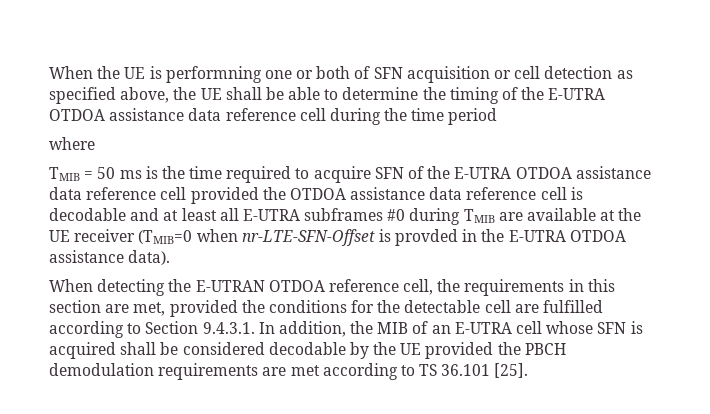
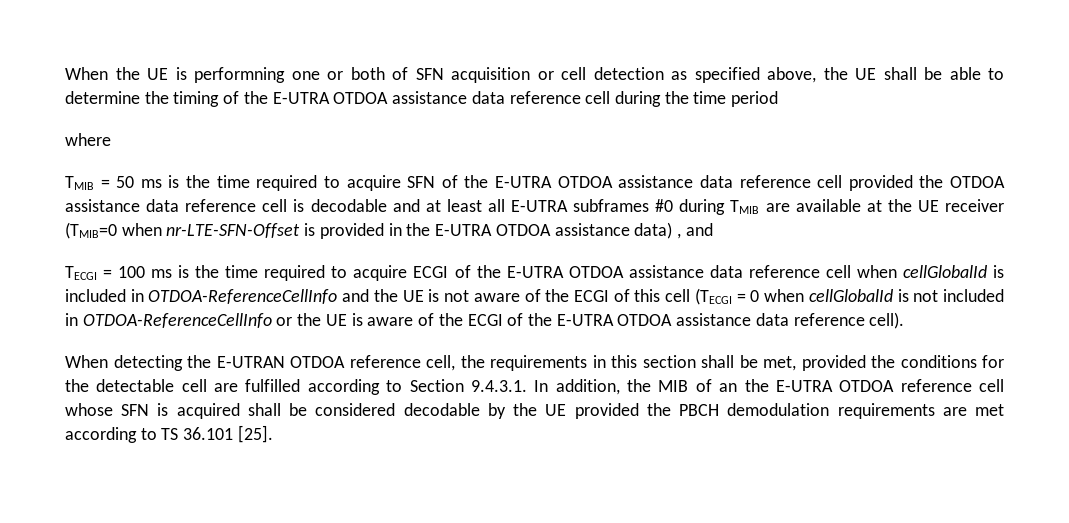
- TMIB = 50 ms is the time required to acquire SFN of the E-UTRA OTDOA assistance data reference cell provided the OTDOA assistance data reference cell is decodable and at least all E-UTRA subframes #0 during TMIB are available at the UE receiver (TMIB=0 when nr-LTE-SFN-Offset is provded in the E-UTRA OTDOA assistance data).
+ TMIB = 50 ms is the time required to acquire SFN of the E-UTRA OTDOA assistance data reference cell provided the OTDOA assistance data reference cell is decodable and at least all E-UTRA subframes #0 during TMIB are available at the UE receiver (TMIB=0 when nr-LTE-SFN-Offset is provided in the E-UTRA OTDOA assistance data) , and
+ TECGI = 100 ms is the time required to acquire ECGI of the E-UTRA OTDOA assistance data reference cell when cellGlobalId is included in OTDOA-ReferenceCellInfo and the UE is not aware of the ECGI of this cell (TECGI = 0 when cellGlobalId is not included in OTDOA-ReferenceCellInfo or the UE is aware of the ECGI of the E-UTRA OTDOA assistance data reference cell).
- When detecting the E-UTRAN OTDOA reference cell, the requirements in this section are met, provided the conditions for the detectable cell are fulfilled according to Section 9.4.3.1. In addition, the MIB of an E-UTRA cell whose SFN is acquired shall be considered decodable by the UE provided the PBCH demodulation requirements are met according to TS 36.101 [25].
+ When detecting the E-UTRAN OTDOA reference cell, the requirements in this section shall be met, provided the conditions for the detectable cell are fulfilled according to Section 9.4.3.1. In addition, the MIB of an the E-UTRA OTDOA reference cell whose SFN is acquired shall be considered decodable by the UE provided the PBCH demodulation requirements are met according to TS 36.101 [25].

